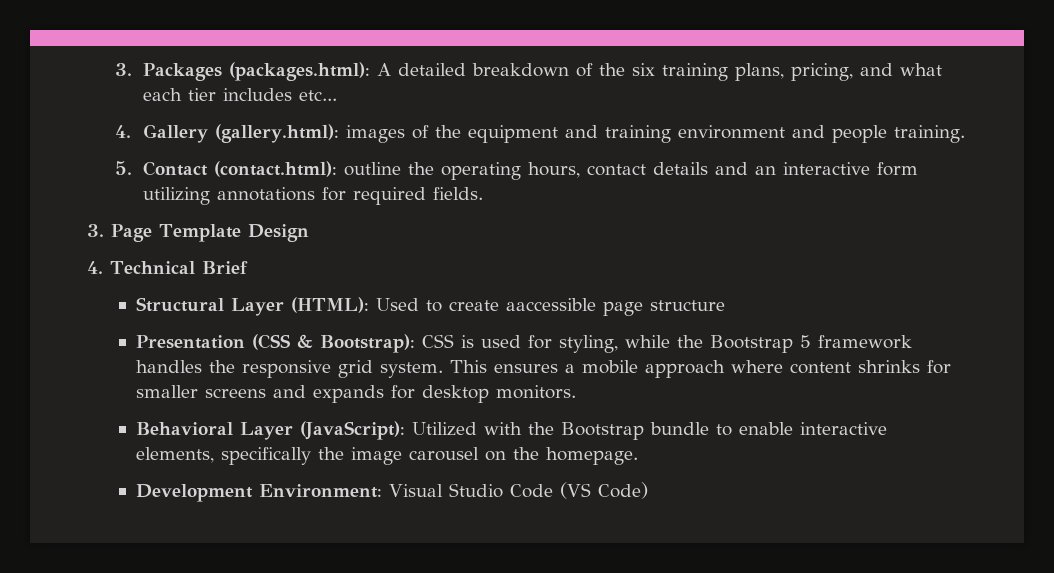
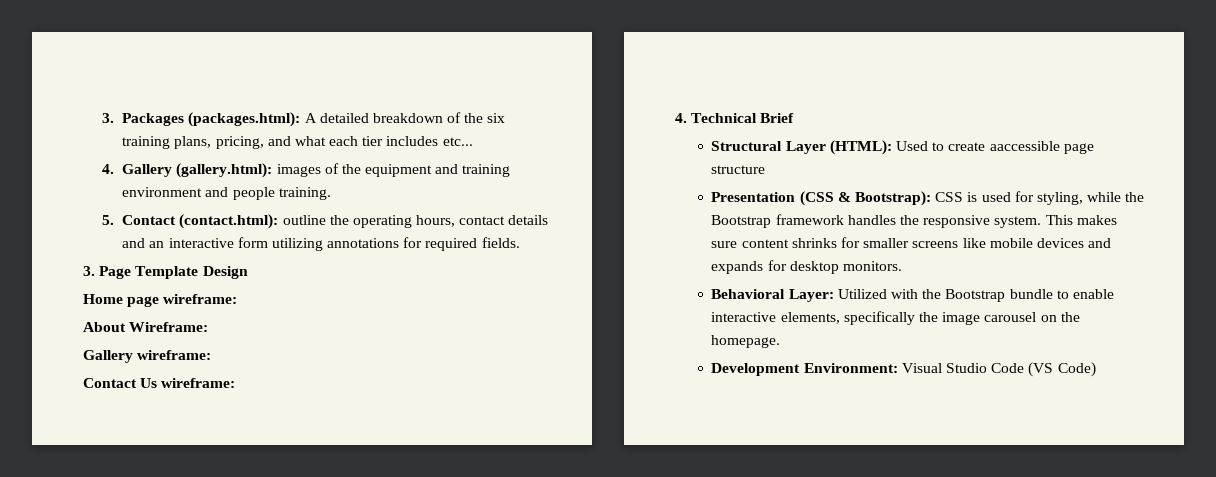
+ Home page wireframe:
+ About Wireframe:
+ Gallery wireframe:
+ Contact Us wireframe:
- Presentation (CSS & Bootstrap): CSS is used for styling, while the Bootstrap 5 framework handles the responsive grid system.
+ Presentation (CSS & Bootstrap): CSS is used for styling, while the Bootstrap framework handles the responsive system.
- This ensures a mobile approach where content shrinks for smaller screens and expands for desktop monitors.
+ This makes sure content shrinks for smaller screens like mobile devices and expands for desktop monitors.
- Behavioral Layer (JavaScript): Utilized with the Bootstrap bundle to enable interactive elements, specifically the image carousel on the homepage.
+ Behavioral Layer: Utilized with the Bootstrap bundle to enable interactive elements, specifically the image carousel on the homepage.

